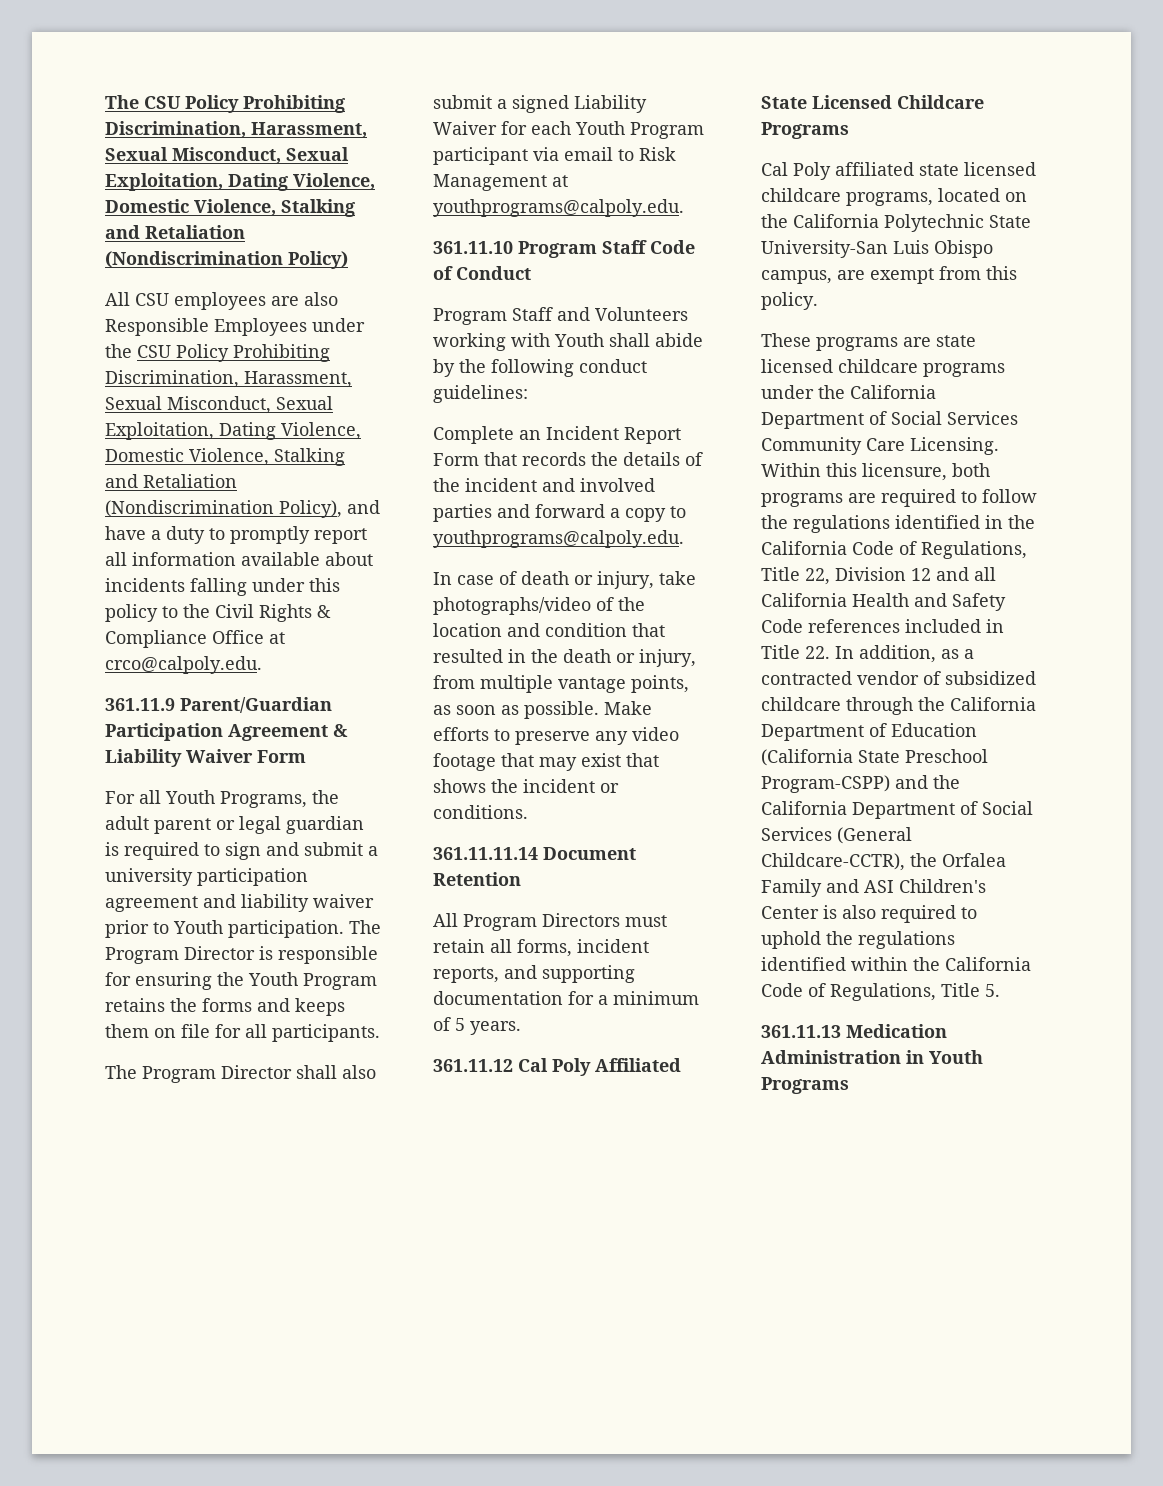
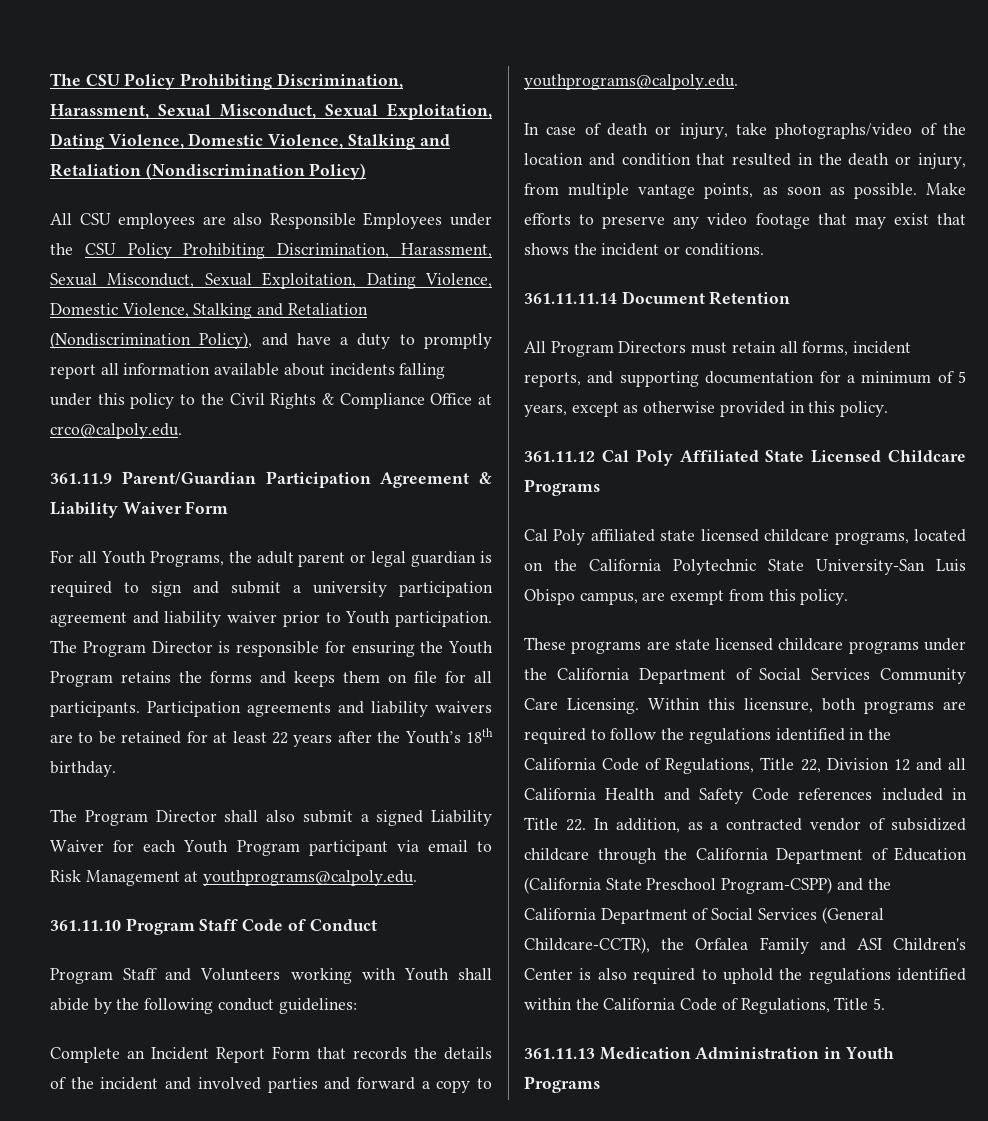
+ Participation agreements and liability waivers are to be retained for at least 22 years after the Youth’s 18th birthday.
- All Program Directors must retain all forms, incident reports, and supporting documentation for a minimum of 5 years.
+ All Program Directors must retain all forms, incident reports, and supporting documentation for a minimum of 5 years, except as otherwise provided in this policy.

